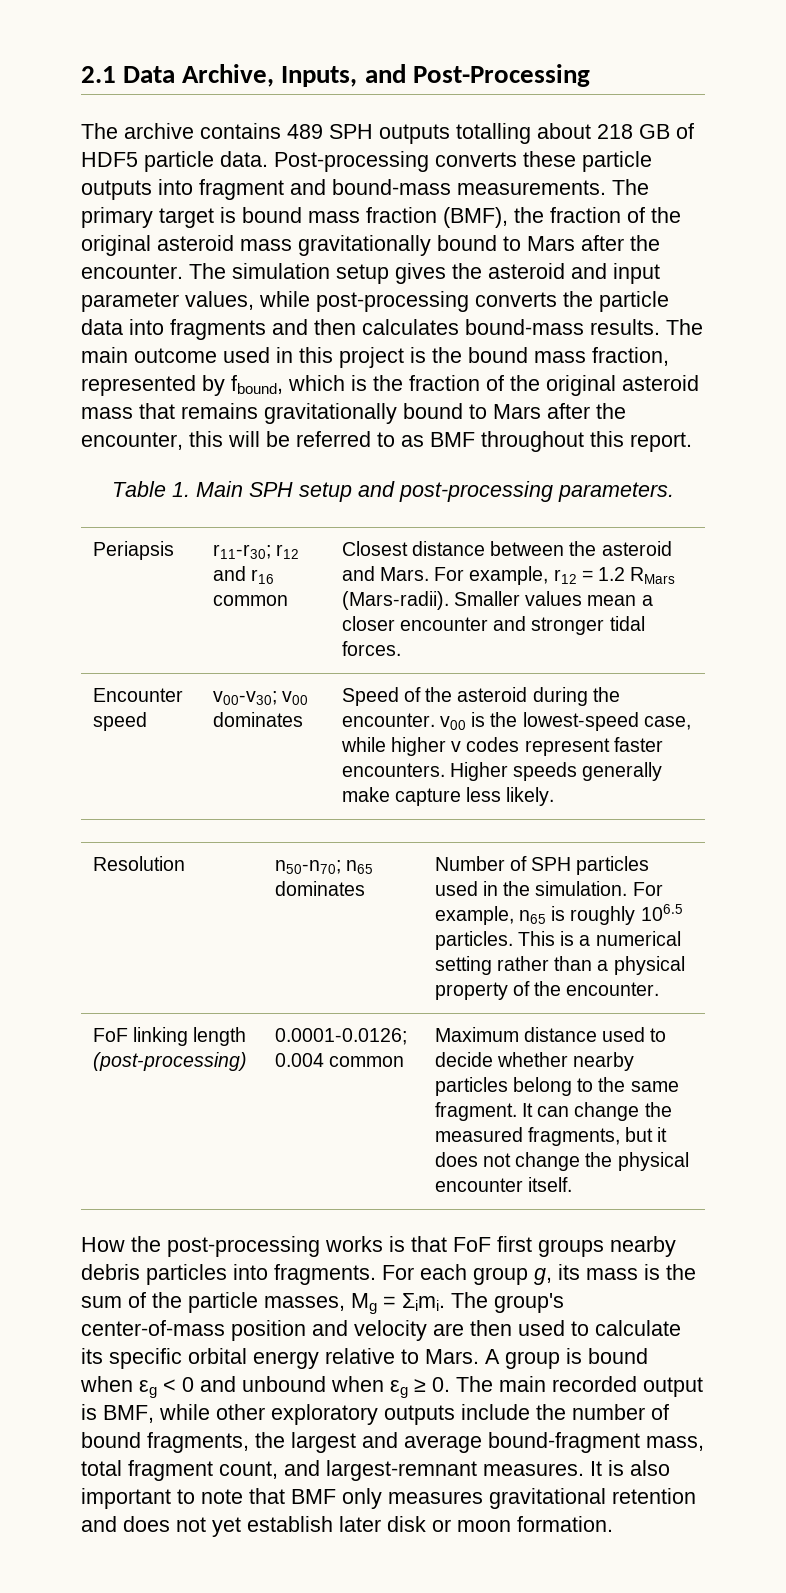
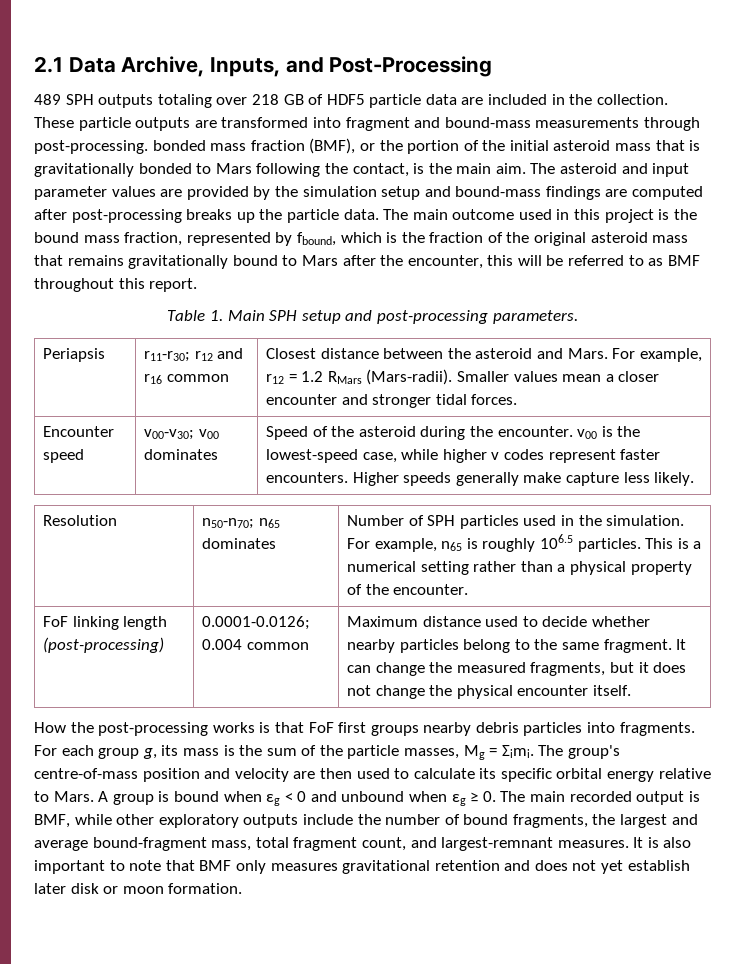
- The archive contains 489 SPH outputs totalling about 218 GB of HDF5 particle data. Post-processing converts these particle outputs into fragment and bound-mass measurements. The primary target is bound mass fraction (BMF), the fraction of the original asteroid mass gravitationally bound to Mars after the encounter. The simulation setup gives the asteroid and input parameter values, while post-processing converts the particle data into fragments and then calculates bound-mass results.
+ 489 SPH outputs totaling over 218 GB of HDF5 particle data are included in the collection. These particle outputs are transformed into fragment and bound-mass measurements through post-processing. bonded mass fraction (BMF), or the portion of the initial asteroid mass that is gravitationally bonded to Mars following the contact, is the main aim. The asteroid and input parameter values are provided by the simulation setup and bound-mass findings are computed after post-processing breaks up the particle data.
- The group's center-of-mass position and velocity are then used to calculate its specific orbital energy relative to Mars.
+ The group's centre-of-mass position and velocity are then used to calculate its specific orbital energy relative to Mars.

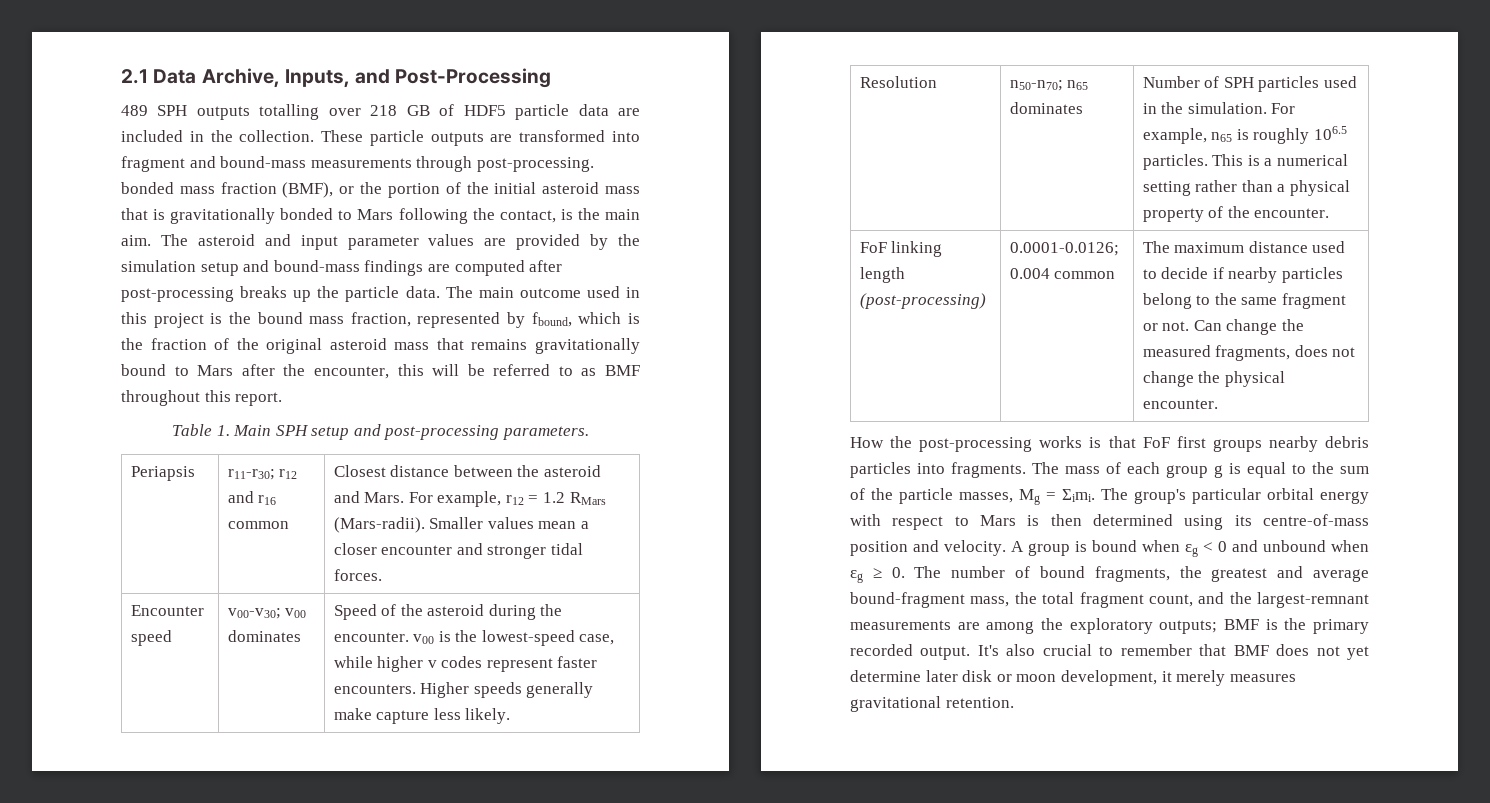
- 489 SPH outputs totaling over 218 GB of HDF5 particle data are included in the collection.
+ 489 SPH outputs totalling over 218 GB of HDF5 particle data are included in the collection.
- FoF linking length (post-processing) | 0.0001-0.0126; 0.004 common | Maximum distance used to decide whether nearby particles belong to the same fragment. It can change the measured fragments, but it does not change the physical encounter itself.
+ FoF linking length (post-processing) | 0.0001-0.0126; 0.004 common | The maximum distance used to decide if nearby particles belong to the same fragment or not. Can change the measured fragments, does not change the physical encounter.
- For each group g, its mass is the sum of the particle masses, Mg = Σimi.
+ The mass of each group g is equal to the sum of the particle masses, Mg = Σimi.
- The group's centre-of-mass position and velocity are then used to calculate its specific orbital energy relative to Mars.
+ The group's particular orbital energy with respect to Mars is then determined using its centre-of-mass position and velocity.
- A group is bound when εg < 0 and unbound when εg ≥ 0. The main recorded output is BMF, while other exploratory outputs include the number of bound fragments, the largest and average bound-fragment mass, total fragment count, and largest-remnant measures. It is also important to note that BMF only measures gravitational retention and does not yet establish later disk or moon formation.
+ A group is bound when εg < 0 and unbound when εg ≥ 0. The number of bound fragments, the greatest and average bound-fragment mass, the total fragment count, and the largest-remnant measurements are among the exploratory outputs; BMF is the primary recorded output. It's also crucial to remember that BMF does not yet determine later disk or moon development, it merely measures gravitational retention.

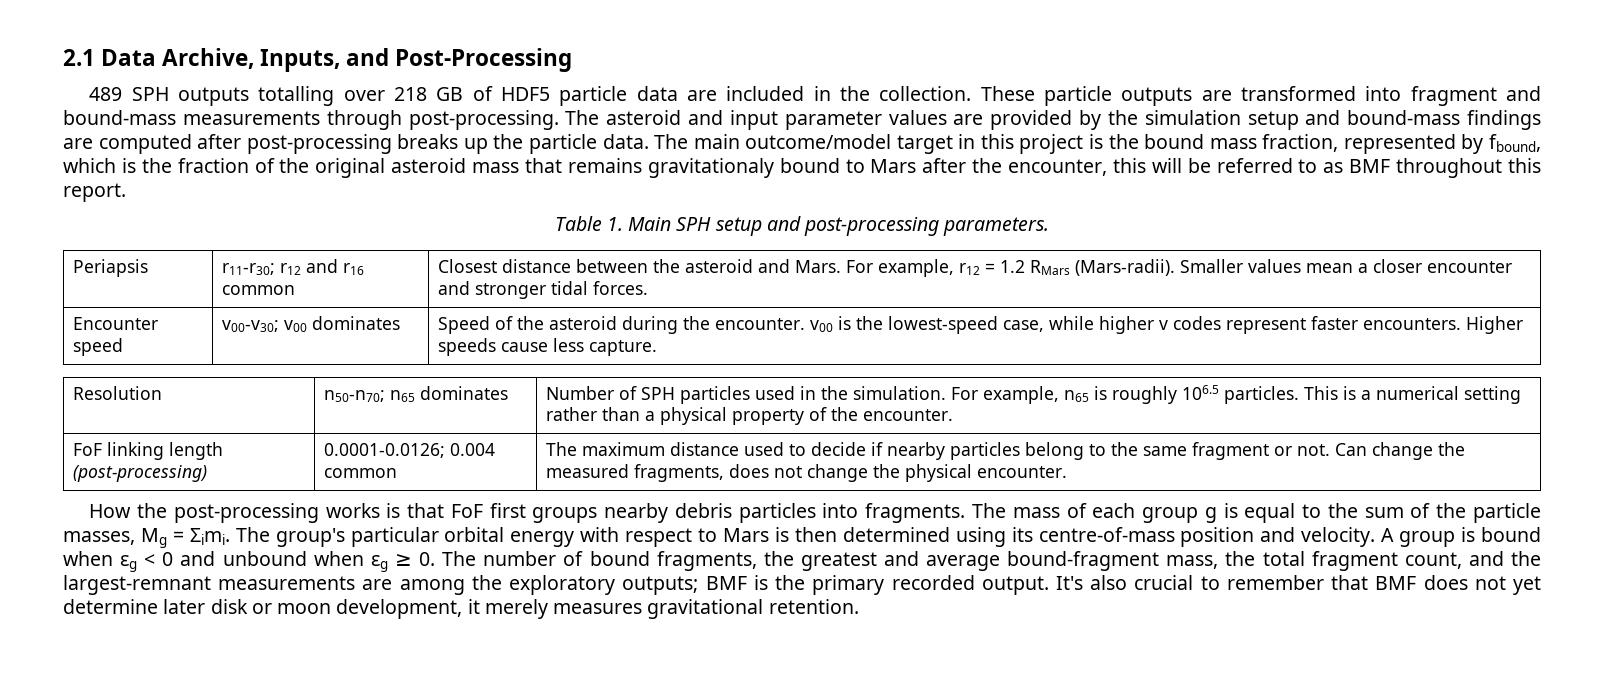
- These particle outputs are transformed into fragment and bound-mass measurements through post-processing. bonded mass fraction (BMF), or the portion of the initial asteroid mass that is gravitationally bonded to Mars following the contact, is the main aim.
+ These particle outputs are transformed into fragment and bound-mass measurements through post-processing.
- The main outcome used in this project is the bound mass fraction, represented by fbound, which is the fraction of the original asteroid mass that remains gravitationally bound to Mars after the encounter, this will be referred to as BMF throughout this report.
+ The main outcome/model target in this project is the bound mass fraction, represented by fbound, which is the fraction of the original asteroid mass that remains gravitationaly bound to Mars after the encounter, this will be referred to as BMF throughout this report.
- Encounter speed | v00-v30; v00 dominates | Speed of the asteroid during the encounter. v00 is the lowest-speed case, while higher v codes represent faster encounters. Higher speeds generally make capture less likely.
+ Encounter speed | v00-v30; v00 dominates | Speed of the asteroid during the encounter. v00 is the lowest-speed case, while higher v codes represent faster encounters. Higher speeds cause less capture.

